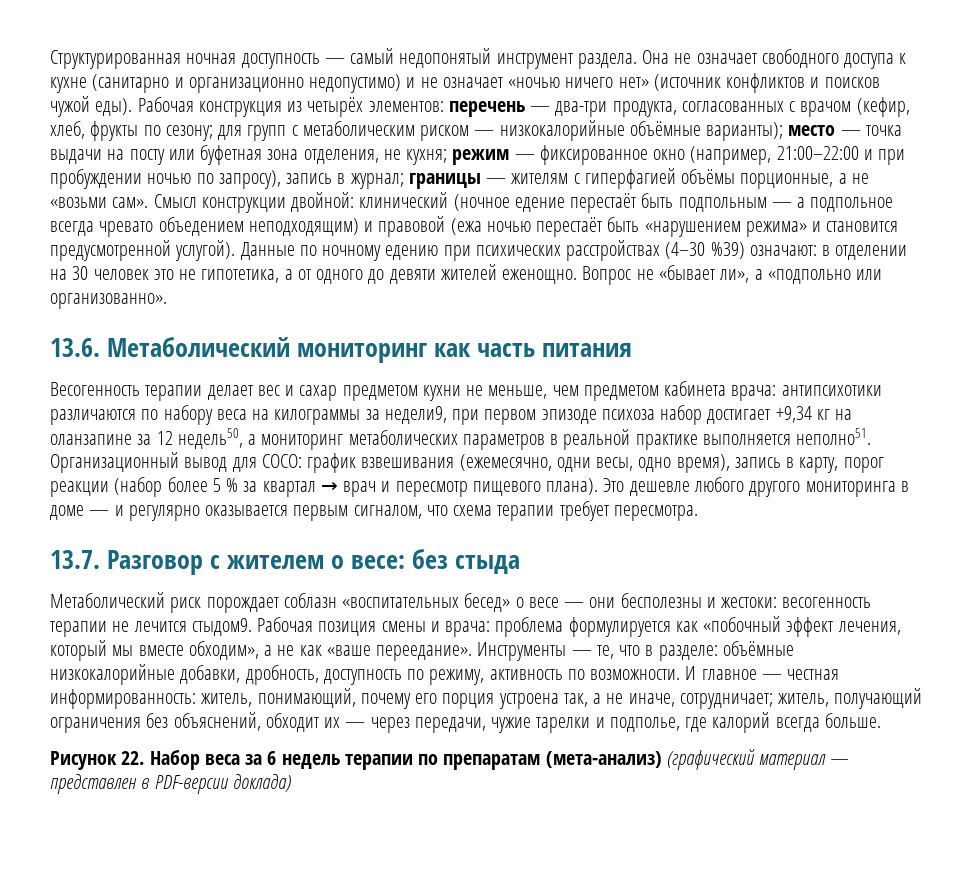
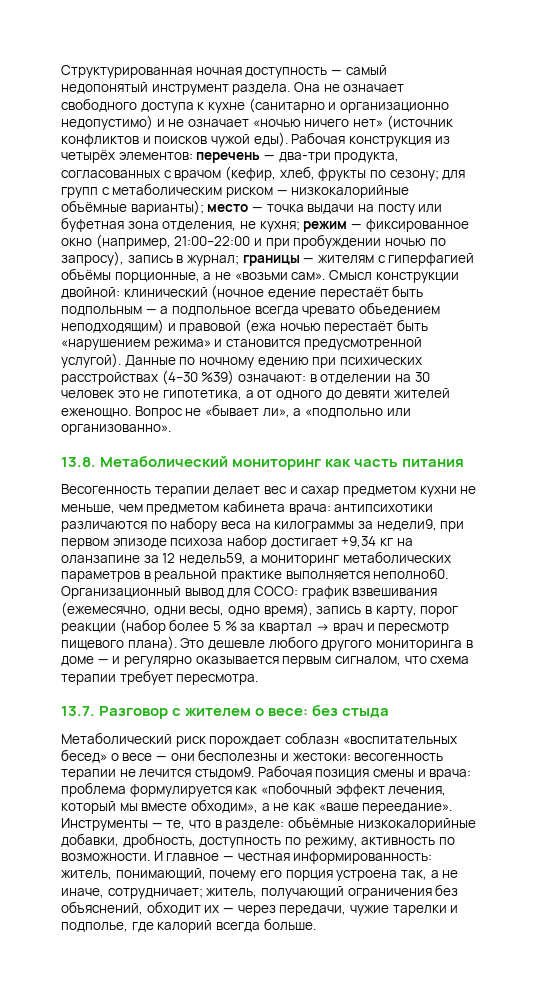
- 13.6. Метаболический мониторинг как часть питания
+ 13.8. Метаболический мониторинг как часть питания
- Весогенность терапии делает вес и сахар предметом кухни не меньше, чем предметом кабинета врача: антипсихотики различаются по набору веса на килограммы за недели9, при первом эпизоде психоза набор достигает +9,34 кг на оланзапине за 12 недель50, а мониторинг метаболических параметров в реальной практике выполняется неполно51.
+ Весогенность терапии делает вес и сахар предметом кухни не меньше, чем предметом кабинета врача: антипсихотики различаются по набору веса на килограммы за недели9, при первом эпизоде психоза набор достигает +9,34 кг на оланзапине за 12 недель59, а мониторинг метаболических параметров в реальной практике выполняется неполно60.
- Рисунок 22. Набор веса за 6 недель терапии по препаратам (мета-анализ) (графический материал — представлен в PDF-версии доклада)

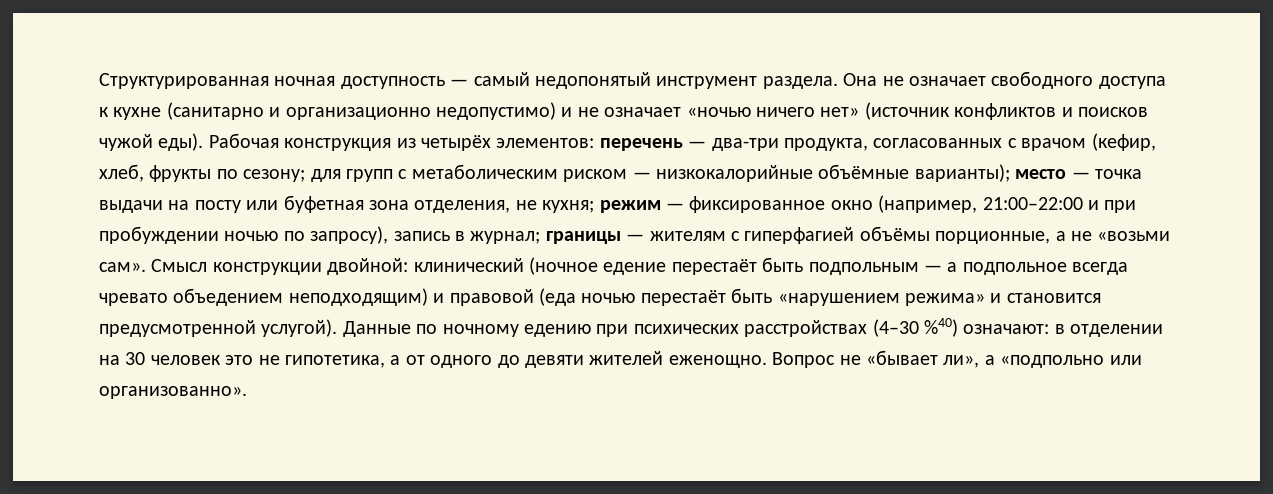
- Смысл конструкции двойной: клинический (ночное едение перестаёт быть подпольным — а подпольное всегда чревато объедением неподходящим) и правовой (ежа ночью перестаёт быть «нарушением режима» и становится предусмотренной услугой).
+ Смысл конструкции двойной: клинический (ночное едение перестаёт быть подпольным — а подпольное всегда чревато объедением неподходящим) и правовой (еда ночью перестаёт быть «нарушением режима» и становится предусмотренной услугой).
- Данные по ночному едению при психических расстройствах (4–30 %39) означают: в отделении на 30 человек это не гипотетика, а от одного до девяти жителей еженощно.
+ Данные по ночному едению при психических расстройствах (4–30 %40) означают: в отделении на 30 человек это не гипотетика, а от одного до девяти жителей еженощно.
- 13.8. Метаболический мониторинг как часть питания
- Весогенность терапии делает вес и сахар предметом кухни не меньше, чем предметом кабинета врача: антипсихотики различаются по набору веса на килограммы за недели9, при первом эпизоде психоза набор достигает +9,34 кг на оланзапине за 12 недель59, а мониторинг метаболических параметров в реальной практике выполняется неполно60. Организационный вывод для СОСО: график взвешивания (ежемесячно, одни весы, одно время), запись в карту, порог реакции (набор более 5 % за квартал → врач и пересмотр пищевого плана). Это дешевле любого другого мониторинга в доме — и регулярно оказывается первым сигналом, что схема терапии требует пересмотра.
- 13.7. Разговор с жителем о весе: без стыда
- Метаболический риск порождает соблазн «воспитательных бесед» о весе — они бесполезны и жестоки: весогенность терапии не лечится стыдом9. Рабочая позиция смены и врача: проблема формулируется как «побочный эффект лечения, который мы вместе обходим», а не как «ваше переедание». Инструменты — те, что в разделе: объёмные низкокалорийные добавки, дробность, доступность по режиму, активность по возможности. И главное — честная информированность: житель, понимающий, почему его порция устроена так, а не иначе, сотрудничает; житель, получающий ограничения без объяснений, обходит их — через передачи, чужие тарелки и подполье, где калорий всегда больше.

